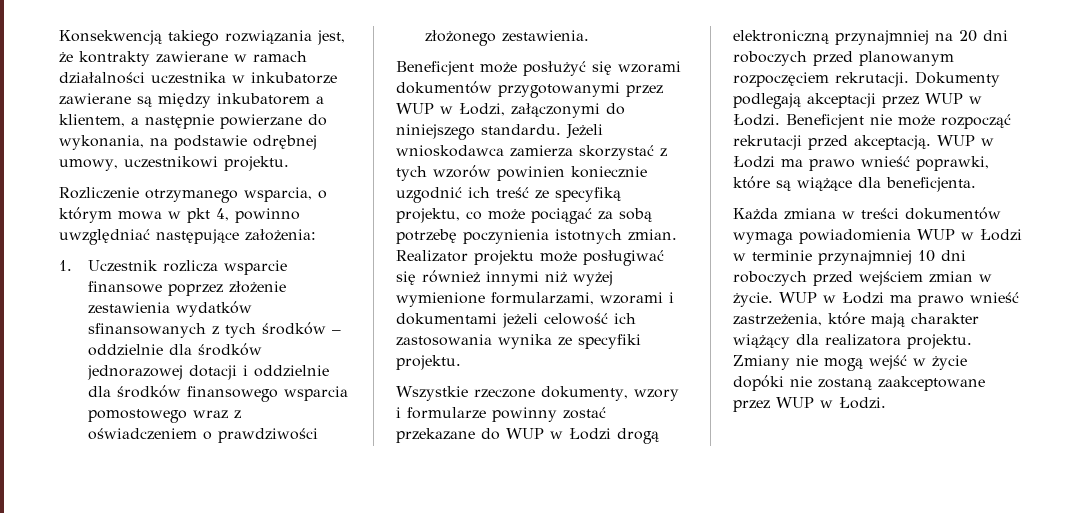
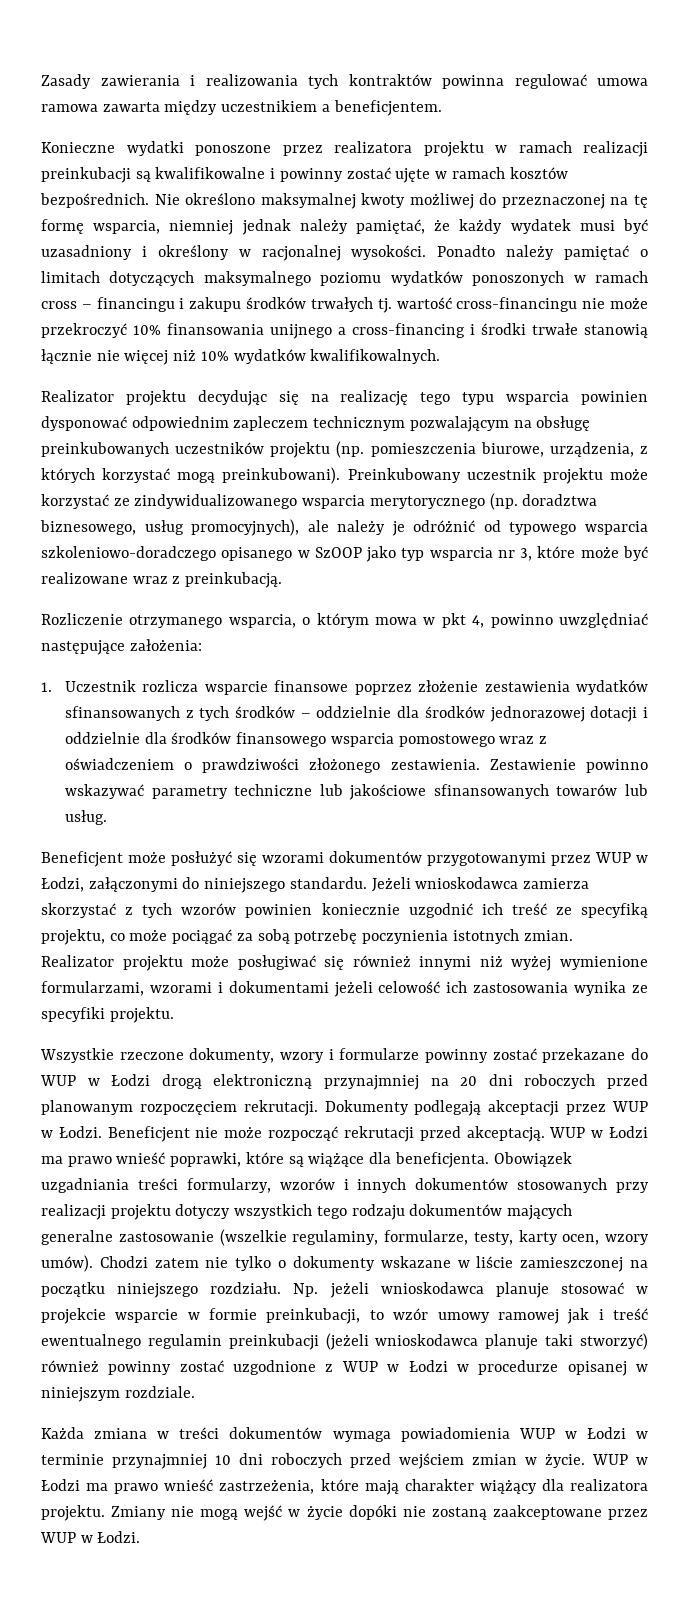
- Konsekwencją takiego rozwiązania jest, że kontrakty zawierane w ramach działalności uczestnika w inkubatorze zawierane są między inkubatorem a klientem, a następnie powierzane do wykonania, na podstawie odrębnej umowy, uczestnikowi projektu.
+ Zasady zawierania i realizowania tych kontraktów powinna regulować umowa ramowa zawarta między uczestnikiem a beneficjentem.
+ Konieczne wydatki ponoszone przez realizatora projektu w ramach realizacji preinkubacji są kwalifikowalne i powinny zostać ujęte w ramach kosztów bezpośrednich. Nie określono maksymalnej kwoty możliwej do przeznaczonej na tę formę wsparcia, niemniej jednak należy pamiętać, że każdy wydatek musi być uzasadniony i określony w racjonalnej wysokości. Ponadto należy pamiętać o limitach dotyczących maksymalnego poziomu wydatków ponoszonych w ramach cross – financingu i zakupu środków trwałych tj. wartość cross-financingu nie może przekroczyć 10% finansowania unijnego a cross-financing i środki trwałe stanowią łącznie nie więcej niż 10% wydatków kwalifikowalnych.
+ Realizator projektu decydując się na realizację tego typu wsparcia powinien dysponować odpowiednim zapleczem technicznym pozwalającym na obsługę preinkubowanych uczestników projektu (np. pomieszczenia biurowe, urządzenia, z których korzystać mogą preinkubowani). Preinkubowany uczestnik projektu może korzystać ze zindywidualizowanego wsparcia merytorycznego (np. doradztwa biznesowego, usług promocyjnych), ale należy je odróżnić od typowego wsparcia szkoleniowo-doradczego opisanego w SzOOP jako typ wsparcia nr 3, które może być realizowane wraz z preinkubacją.
+ Zestawienie powinno wskazywać parametry techniczne lub jakościowe sfinansowanych towarów lub usług.
+ Obowiązek uzgadniania treści formularzy, wzorów i innych dokumentów stosowanych przy realizacji projektu dotyczy wszystkich tego rodzaju dokumentów mających generalne zastosowanie (wszelkie regulaminy, formularze, testy, karty ocen, wzory umów). Chodzi zatem nie tylko o dokumenty wskazane w liście zamieszczonej na początku niniejszego rozdziału. Np. jeżeli wnioskodawca planuje stosować w projekcie wsparcie w formie preinkubacji, to wzór umowy ramowej jak i treść ewentualnego regulamin preinkubacji (jeżeli wnioskodawca planuje taki stworzyć) również powinny zostać uzgodnione z WUP w Łodzi w procedurze opisanej w niniejszym rozdziale.

